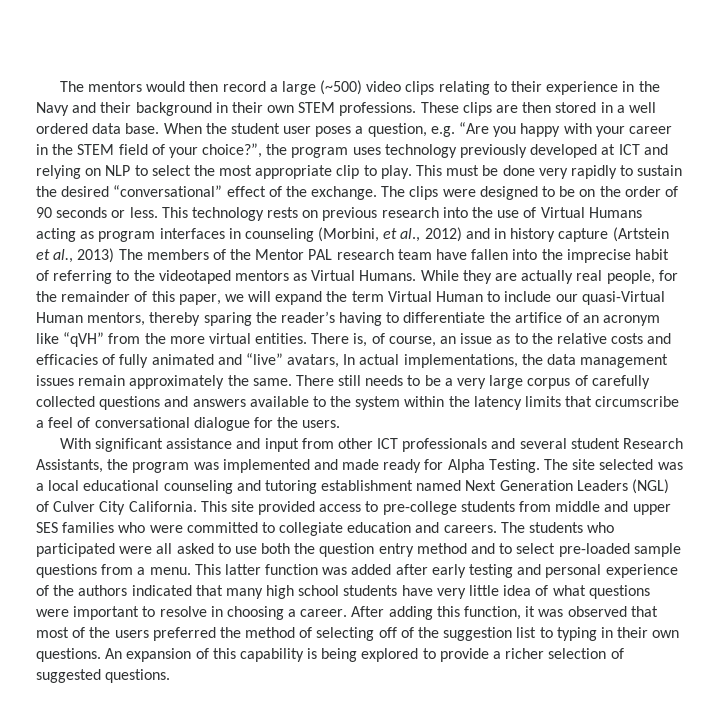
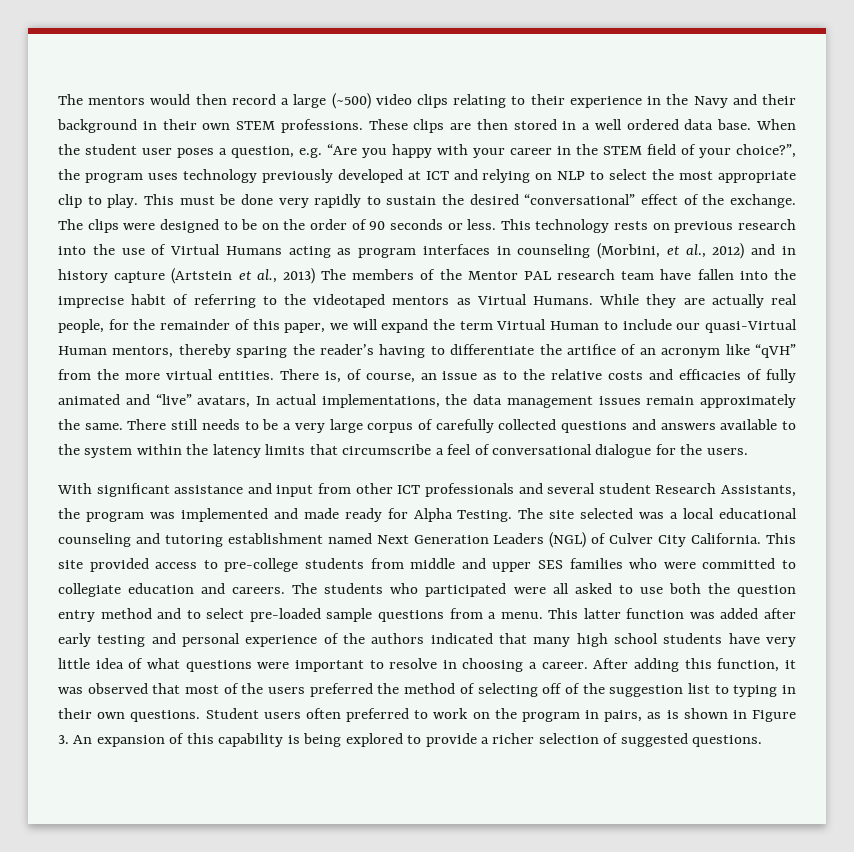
- An expansion of this capability is being explored to provide a richer selection of suggested questions.
+ Student users often preferred to work on the program in pairs, as is shown in Figure 3. An expansion of this capability is being explored to provide a richer selection of suggested questions.

